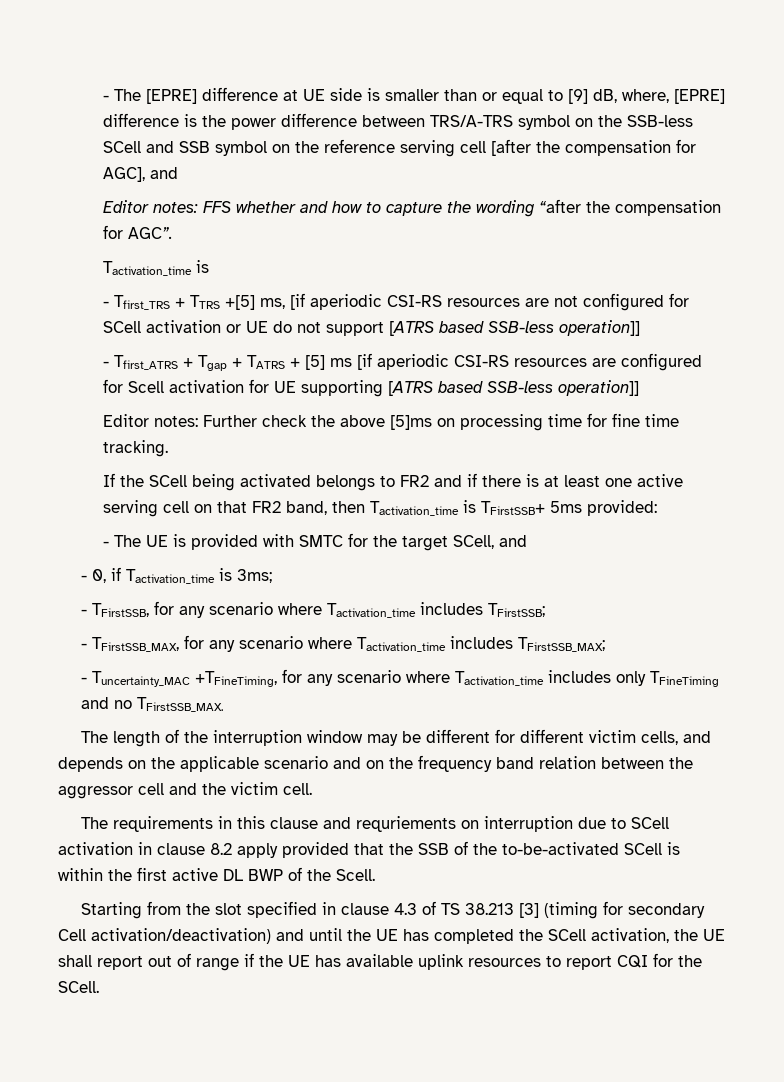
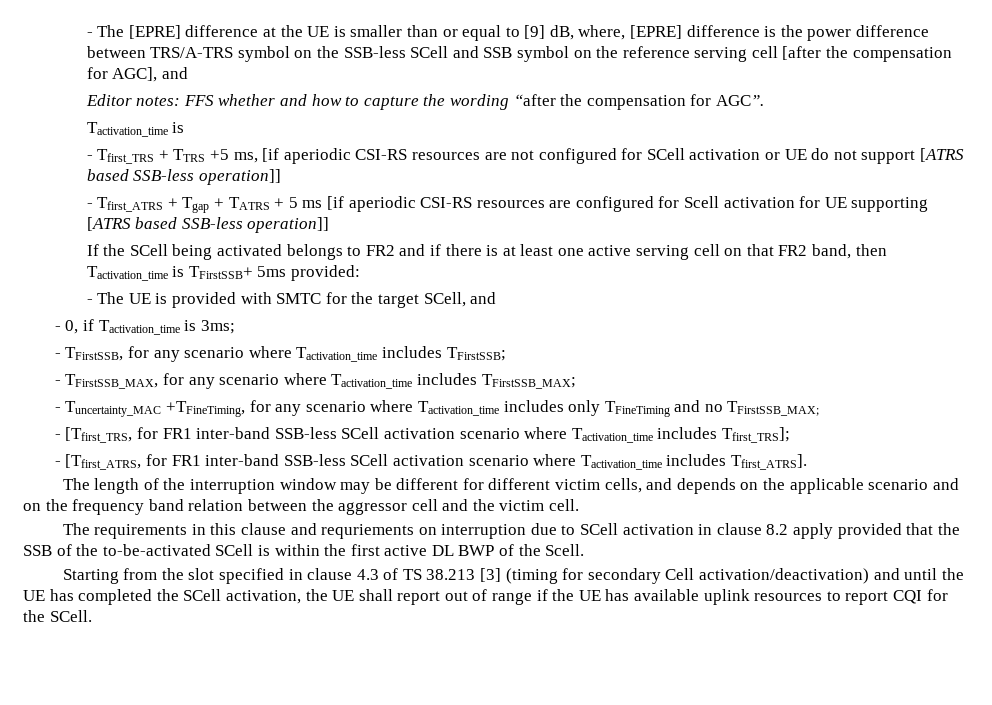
- - The [EPRE] difference at UE side is smaller than or equal to [9] dB, where, [EPRE] difference is the power difference between TRS/A-TRS symbol on the SSB-less SCell and SSB symbol on the reference serving cell [after the compensation for AGC], and
+ - The [EPRE] difference at the UE is smaller than or equal to [9] dB, where, [EPRE] difference is the power difference between TRS/A-TRS symbol on the SSB-less SCell and SSB symbol on the reference serving cell [after the compensation for AGC], and
- - Tfirst_TRS + TTRS +[5] ms, [if aperiodic CSI-RS resources are not configured for SCell activation or UE do not support [ATRS based SSB-less operation]]
+ - Tfirst_TRS + TTRS +5 ms, [if aperiodic CSI-RS resources are not configured for SCell activation or UE do not support [ATRS based SSB-less operation]]
- - Tfirst_ATRS + Tgap + TATRS + [5] ms [if aperiodic CSI-RS resources are configured for Scell activation for UE supporting [ATRS based SSB-less operation]]
+ - Tfirst_ATRS + Tgap + TATRS + 5 ms [if aperiodic CSI-RS resources are configured for Scell activation for UE supporting [ATRS based SSB-less operation]]
- Editor notes: Further check the above [5]ms on processing time for fine time tracking.
- - Tuncertainty_MAC +TFineTiming, for any scenario where Tactivation_time includes only TFineTiming and no TFirstSSB_MAX.
+ - Tuncertainty_MAC +TFineTiming, for any scenario where Tactivation_time includes only TFineTiming and no TFirstSSB_MAX;
+ - [Tfirst_TRS, for FR1 inter-band SSB-less SCell activation scenario where Tactivation_time includes Tfirst_TRS];
+ - [Tfirst_ATRS, for FR1 inter-band SSB-less SCell activation scenario where Tactivation_time includes Tfirst_ATRS].

